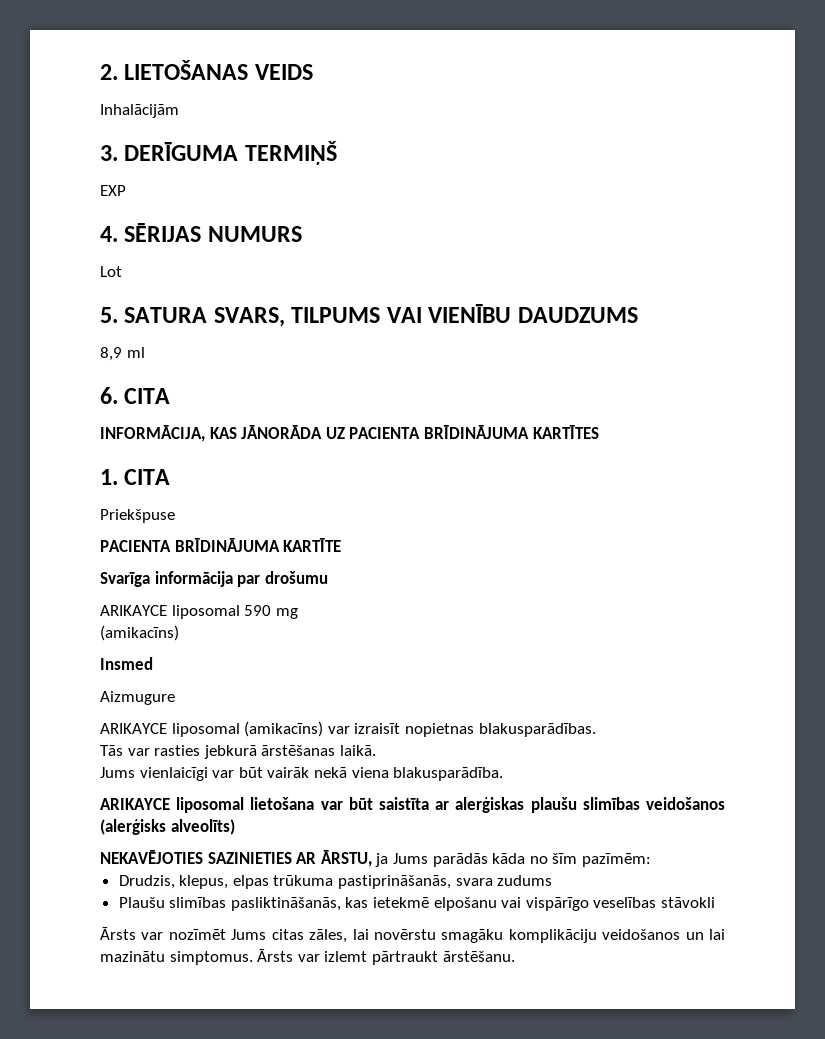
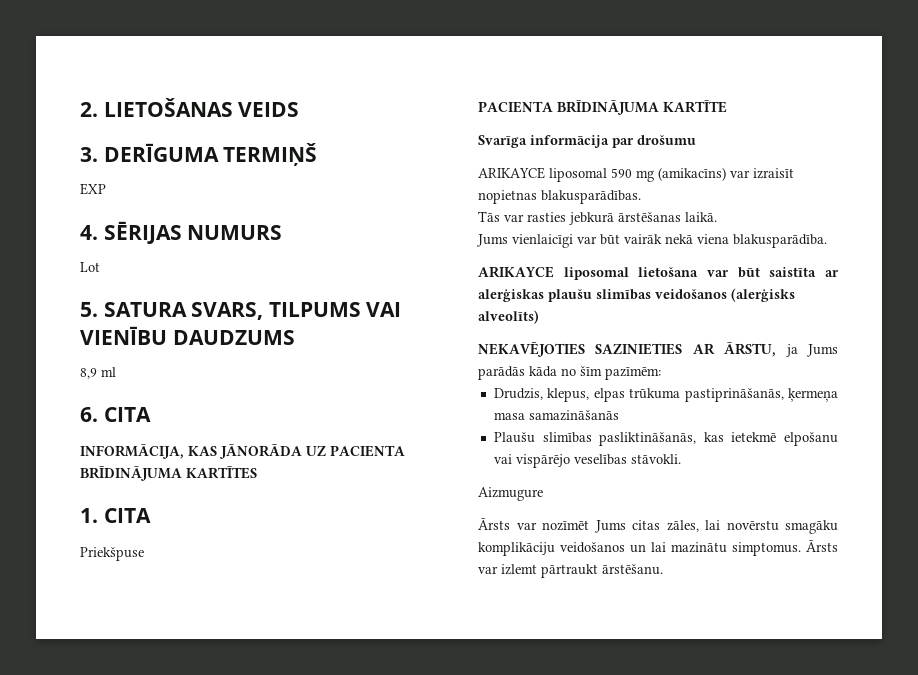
- Inhalācijām
- ARIKAYCE liposomal 590 mg
- (amikacīns)
- Insmed
- Aizmugure
- ARIKAYCE liposomal (amikacīns) var izraisīt nopietnas blakusparādības.
+ ARIKAYCE liposomal 590 mg (amikacīns) var izraisīt nopietnas blakusparādības.
- Drudzis, klepus, elpas trūkuma pastiprināšanās, svara zudums
+ Drudzis, klepus, elpas trūkuma pastiprināšanās, ķermeņa masa samazināšanās
- Plaušu slimības pasliktināšanās, kas ietekmē elpošanu vai vispārīgo veselības stāvokli
+ Plaušu slimības pasliktināšanās, kas ietekmē elpošanu vai vispārējo veselības stāvokli.
+ Aizmugure

